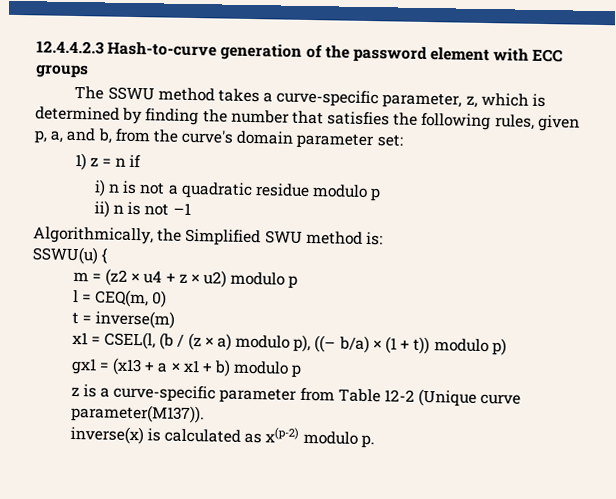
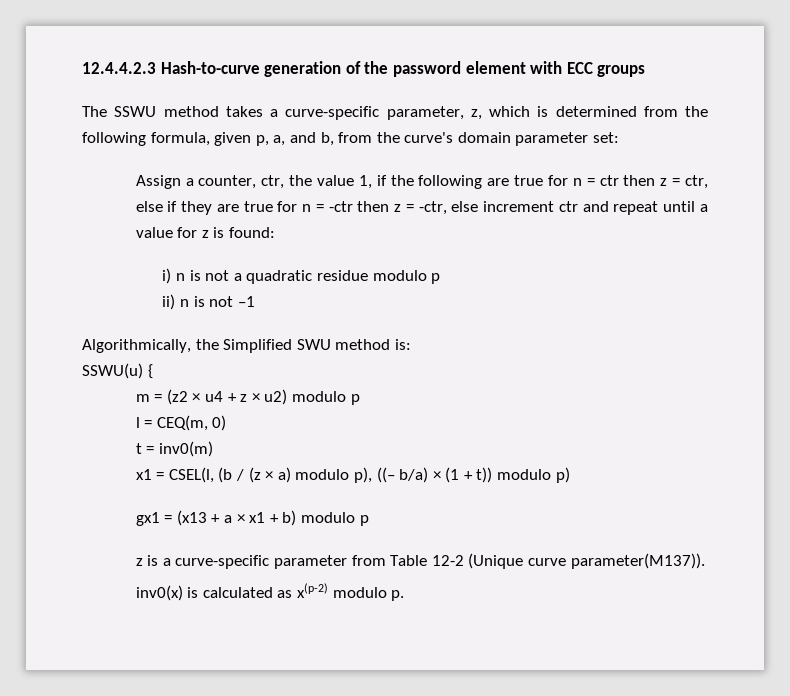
- The SSWU method takes a curve-specific parameter, z, which is determined by finding the number that satisfies the following rules, given p, a, and b, from the curve's domain parameter set:
+ The SSWU method takes a curve-specific parameter, z, which is determined from the following formula, given p, a, and b, from the curve's domain parameter set:
- 1) z = n if
+ Assign a counter, ctr, the value 1, if the following are true for n = ctr then z = ctr, else if they are true for n = -ctr then z = -ctr, else increment ctr and repeat until a value for z is found:
- t = inverse(m)
+ t = inv0(m)
- inverse(x) is calculated as x(p-2) modulo p.
+ inv0(x) is calculated as x(p-2) modulo p.

